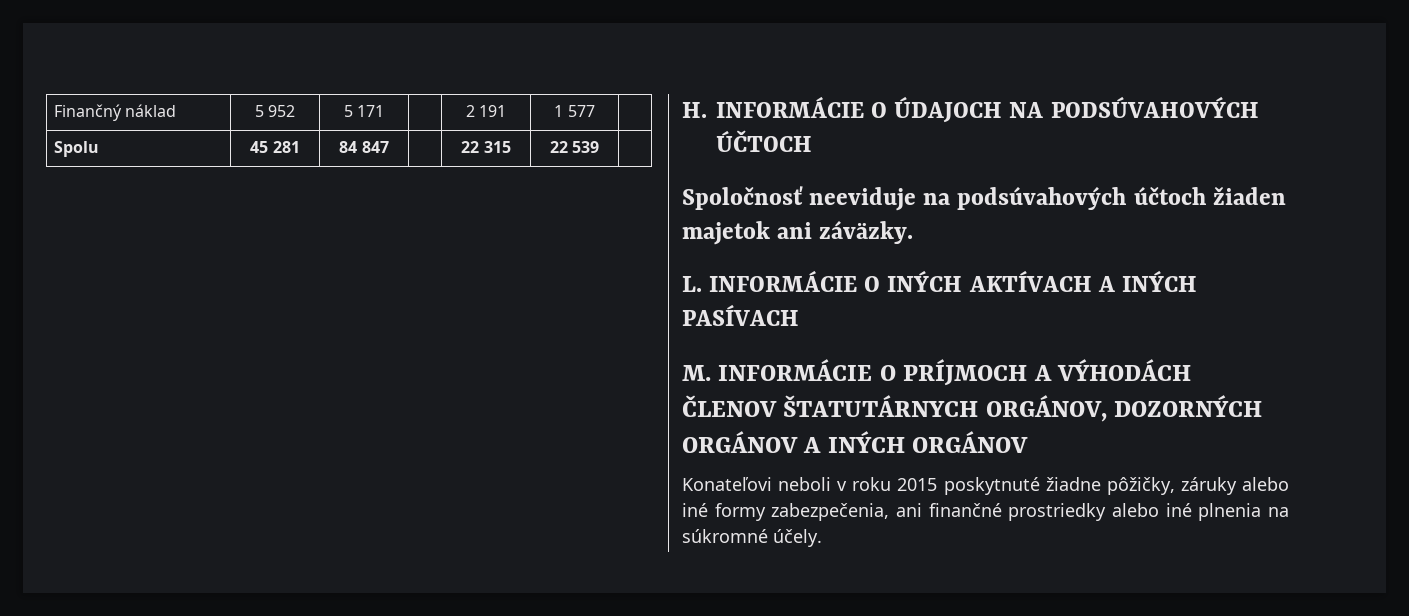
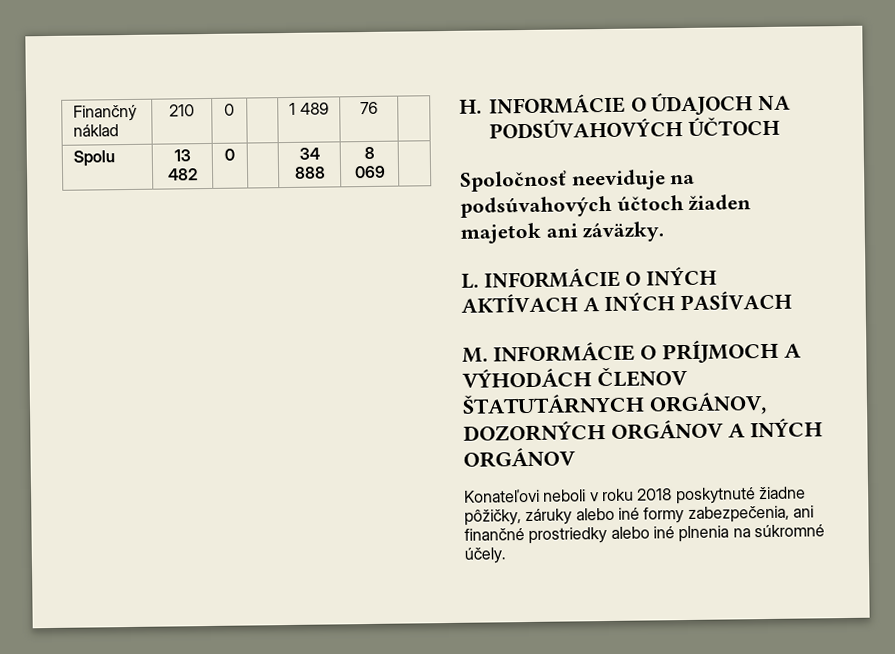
- Finančný náklad | 5 952 | 5 171 | | 2 191 | 1 577 |
- Spolu | 45 281 | 84 847 | | 22 315 | 22 539 |
+ Finančný náklad | 210 | 0 | | 1 489 | 76 |
+ Spolu | 13 482 | 0 | | 34 888 | 8 069 |
- Konateľovi neboli v roku 2015 poskytnuté žiadne pôžičky, záruky alebo iné formy zabezpečenia, ani finančné prostriedky alebo iné plnenia na súkromné účely.
+ Konateľovi neboli v roku 2018 poskytnuté žiadne pôžičky, záruky alebo iné formy zabezpečenia, ani finančné prostriedky alebo iné plnenia na súkromné účely.

